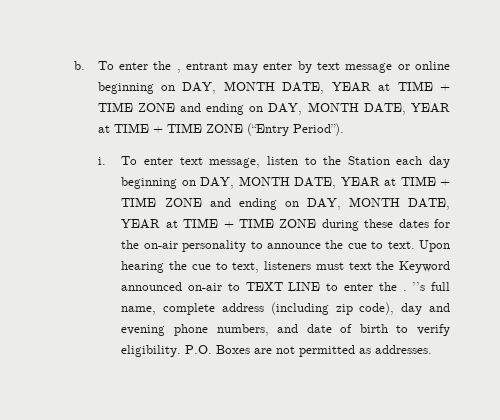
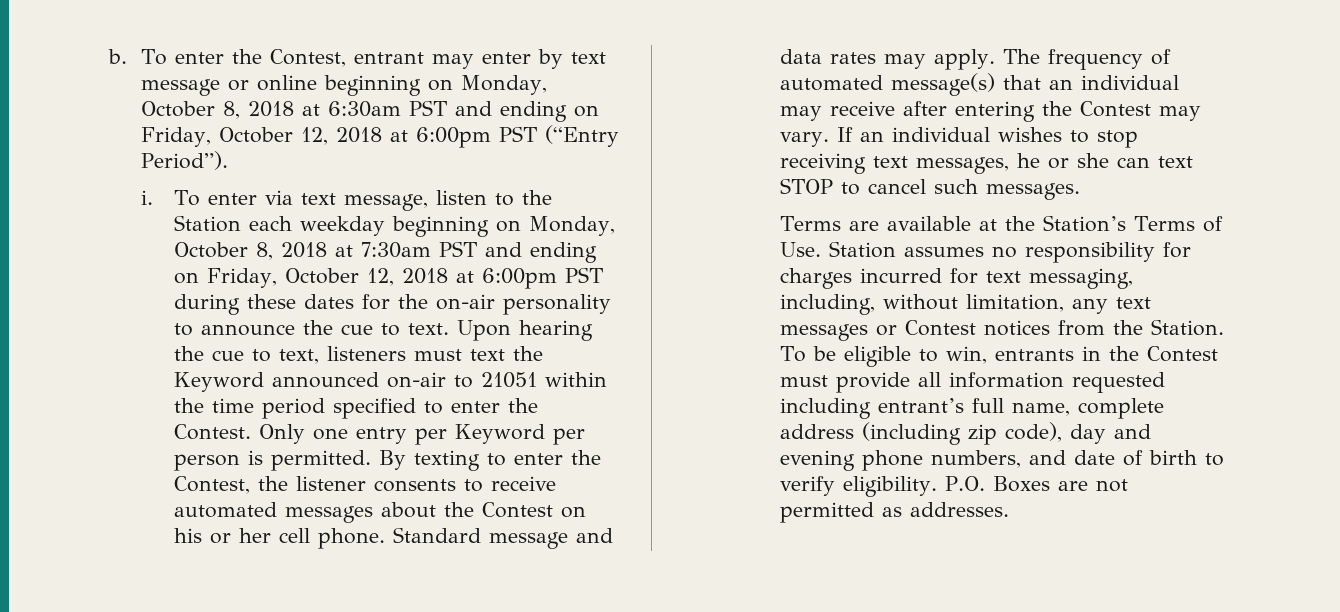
- To enter the , entrant may enter by text message or online beginning on DAY, MONTH DATE, YEAR at TIME + TIME ZONE and ending on DAY, MONTH DATE, YEAR at TIME + TIME ZONE (“Entry Period”).
+ To enter the Contest, entrant may enter by text message or online beginning on Monday, October 8, 2018 at 6:30am PST and ending on Friday, October 12, 2018 at 6:00pm PST (“Entry Period”).
- To enter text message, listen to the Station each day beginning on DAY, MONTH DATE, YEAR at TIME + TIME ZONE and ending on DAY, MONTH DATE, YEAR at TIME + TIME ZONE during these dates for the on-air personality to announce the cue to text.
+ To enter via text message, listen to the Station each weekday beginning on Monday, October 8, 2018 at 7:30am PST and ending on Friday, October 12, 2018 at 6:00pm PST during these dates for the on-air personality to announce the cue to text.
- Upon hearing the cue to text, listeners must text the Keyword announced on-air to TEXT LINE to enter the . ’’s full name, complete address (including zip code), day and evening phone numbers, and date of birth to verify eligibility.
+ Upon hearing the cue to text, listeners must text the Keyword announced on-air to 21051 within the time period specified to enter the Contest. Only one entry per Keyword per person is permitted. By texting to enter the Contest, the listener consents to receive automated messages about the Contest on his or her cell phone. Standard message and data rates may apply. The frequency of automated message(s) that an individual may receive after entering the Contest may vary. If an individual wishes to stop receiving text messages, he or she can text STOP to cancel such messages.
+ Terms are available at the Station’s Terms of Use. Station assumes no responsibility for charges incurred for text messaging, including, without limitation, any text messages or Contest notices from the Station. To be eligible to win, entrants in the Contest must provide all information requested including entrant’s full name, complete address (including zip code), day and evening phone numbers, and date of birth to verify eligibility.

